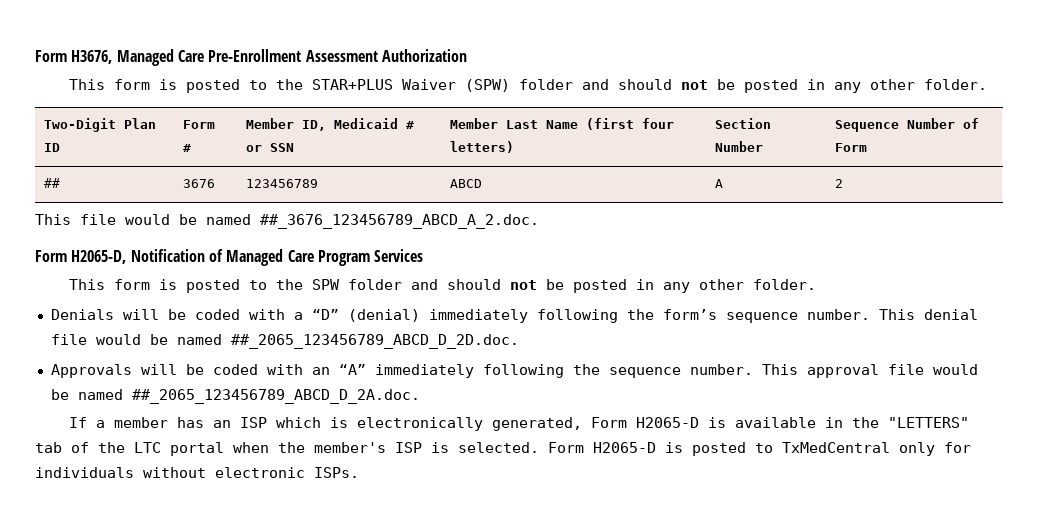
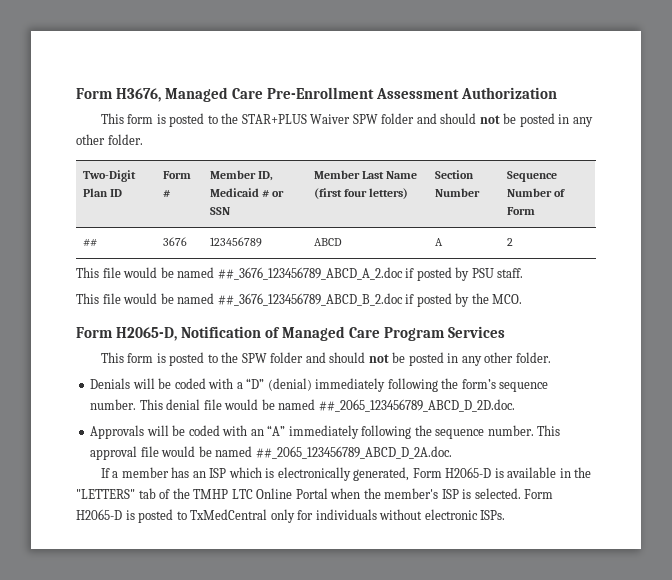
- This form is posted to the STAR+PLUS Waiver (SPW) folder and should not be posted in any other folder.
+ This form is posted to the STAR+PLUS Waiver SPW folder and should not be posted in any other folder.
- This file would be named ##_3676_123456789_ABCD_A_2.doc.
+ This file would be named ##_3676_123456789_ABCD_A_2.doc if posted by PSU staff.
+ This file would be named ##_3676_123456789_ABCD_B_2.doc if posted by the MCO.
- If a member has an ISP which is electronically generated, Form H2065-D is available in the "LETTERS" tab of the LTC portal when the member's ISP is selected.
+ If a member has an ISP which is electronically generated, Form H2065-D is available in the "LETTERS" tab of the TMHP LTC Online Portal when the member's ISP is selected.

